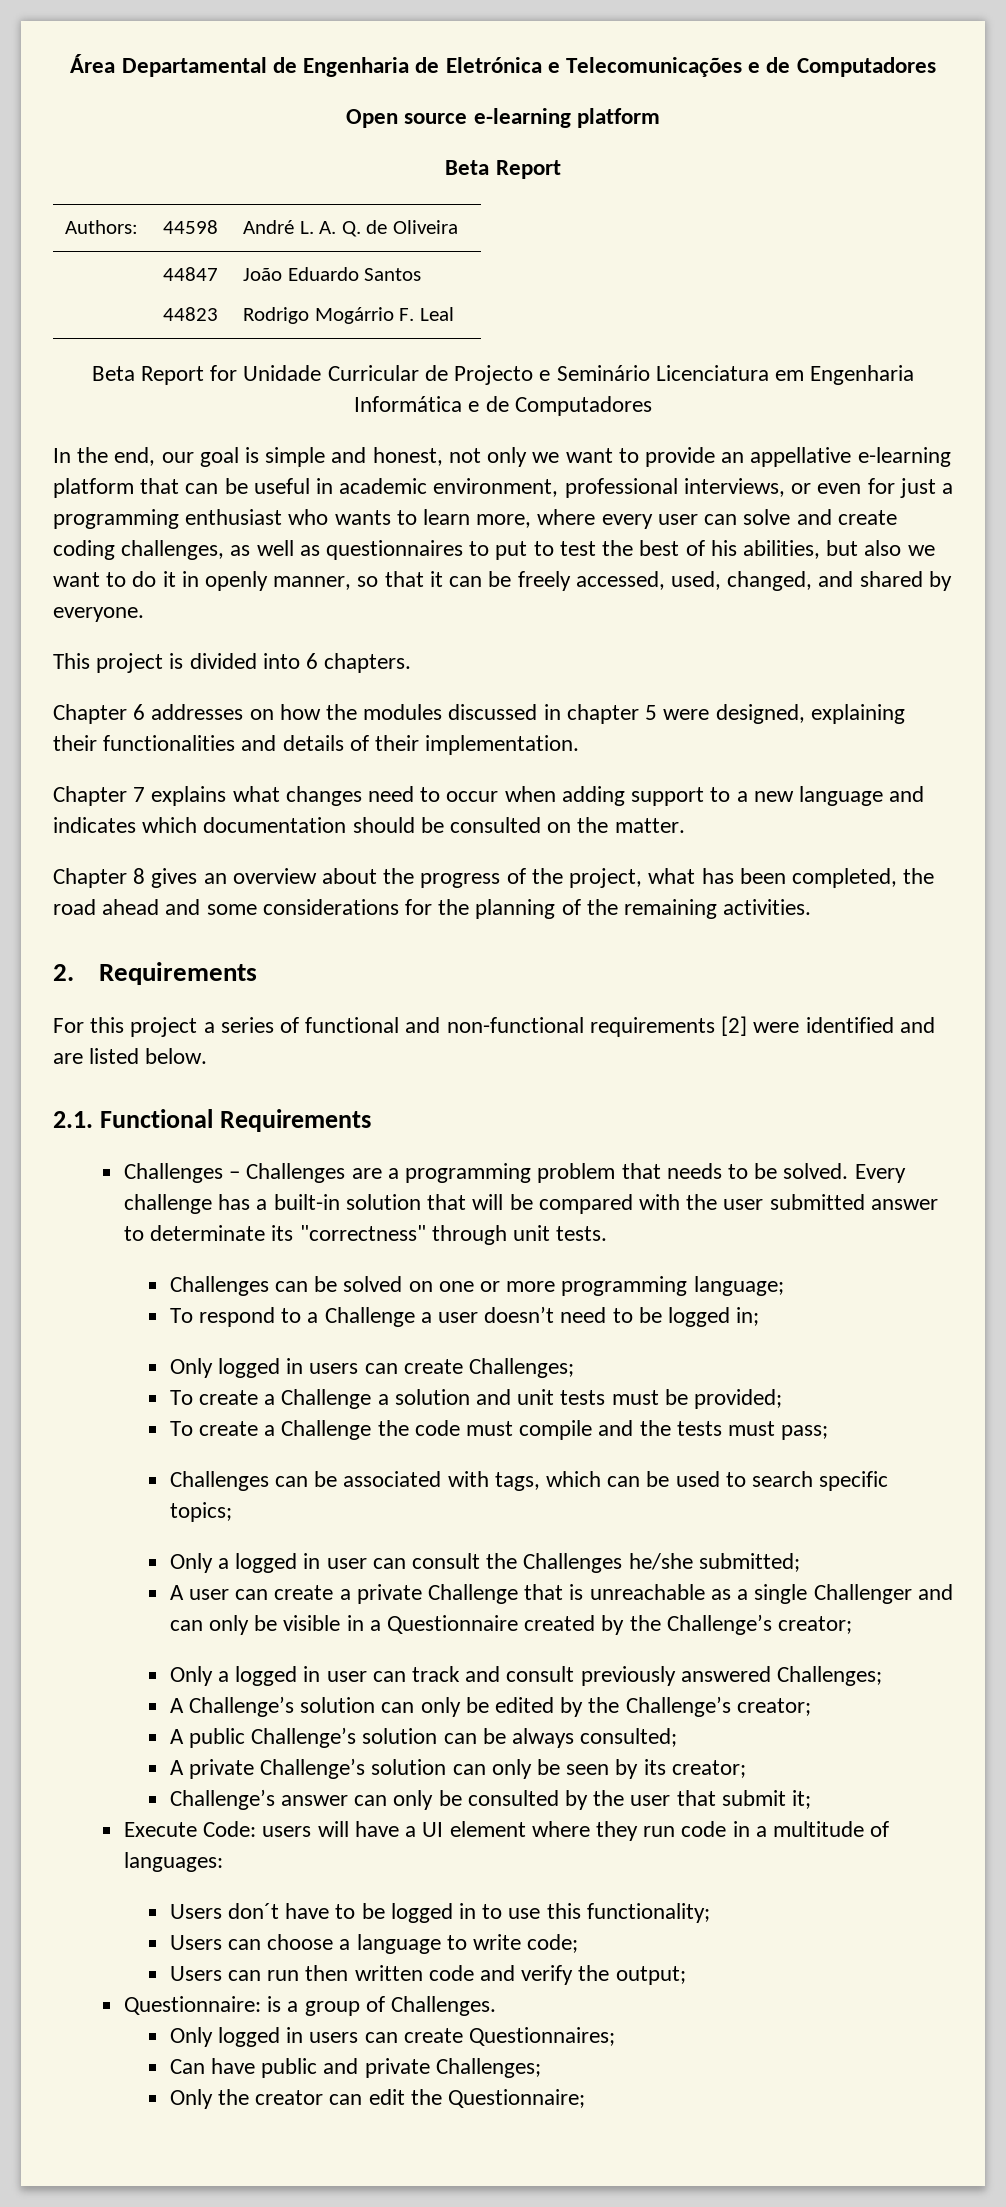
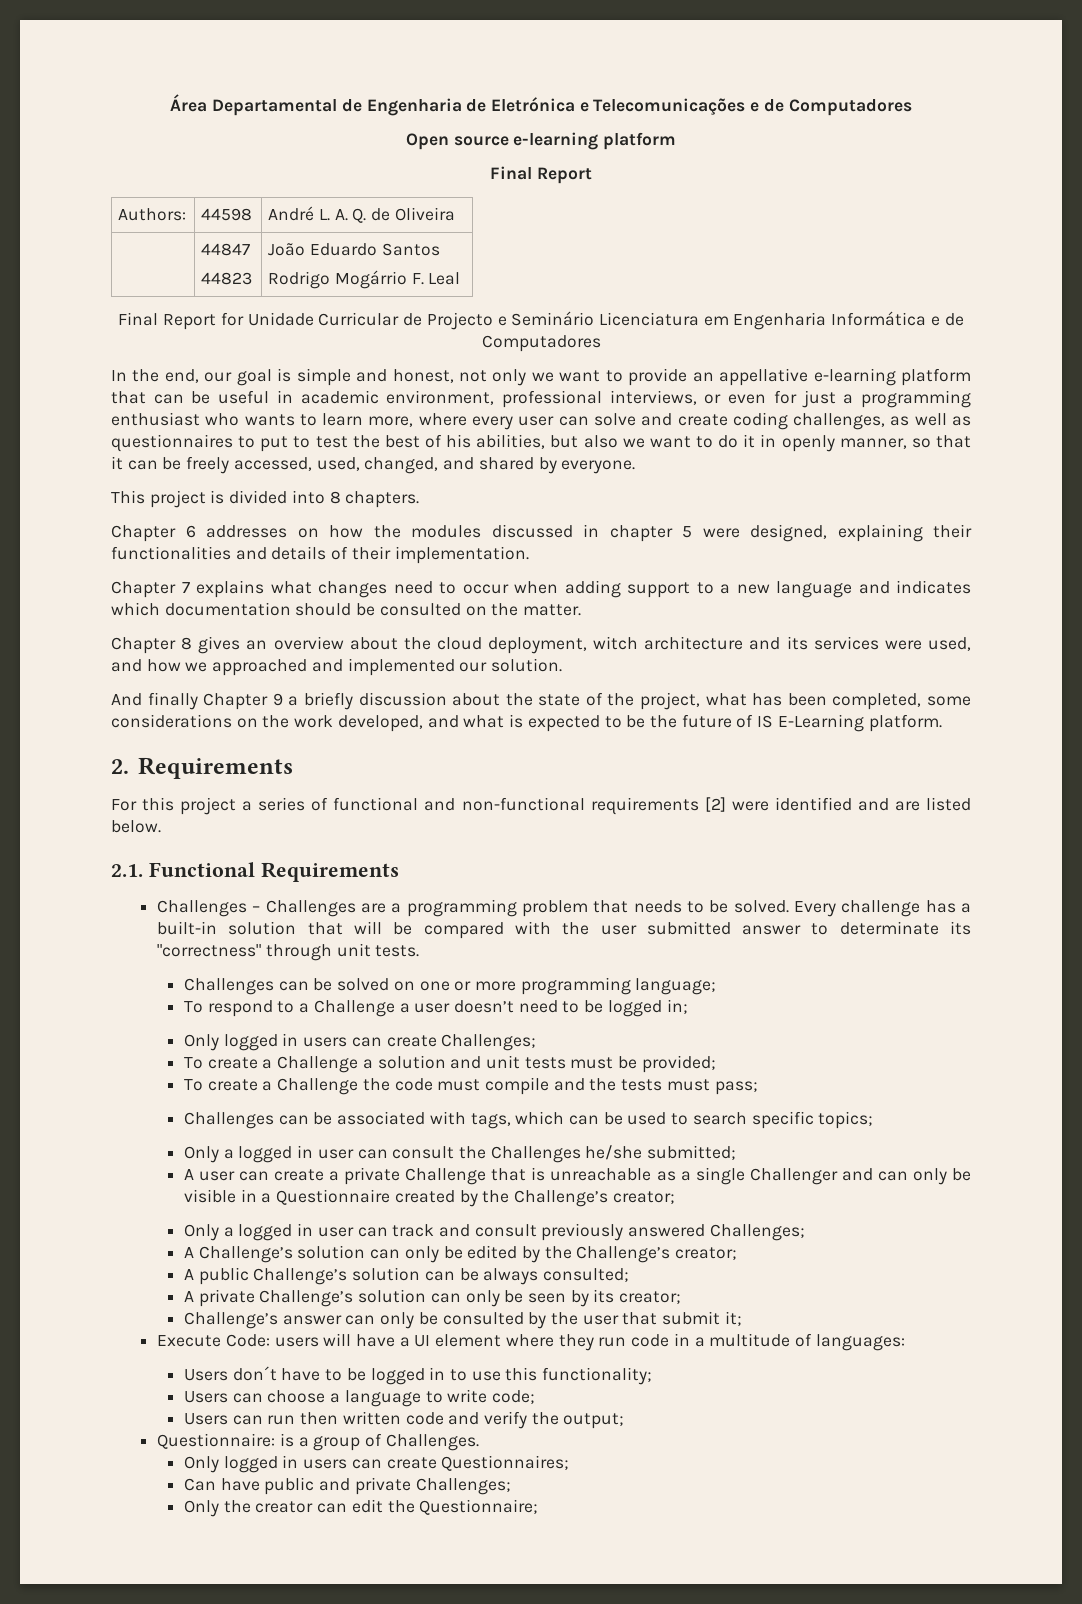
  Open source e-learning platform
- Beta Report
+ Final Report
- Beta Report for Unidade Curricular de Projecto e Seminário Licenciatura em Engenharia Informática e de Computadores
+ Final Report for Unidade Curricular de Projecto e Seminário Licenciatura em Engenharia Informática e de Computadores
- This project is divided into 6 chapters.
+ This project is divided into 8 chapters.
- Chapter 8 gives an overview about the progress of the project, what has been completed, the road ahead and some considerations for the planning of the remaining activities.
+ Chapter 8 gives an overview about the cloud deployment, witch architecture and its services were used, and how we approached and implemented our solution.
+ And finally Chapter 9 a briefly discussion about the state of the project, what has been completed, some considerations on the work developed, and what is expected to be the future of IS E-Learning platform.

